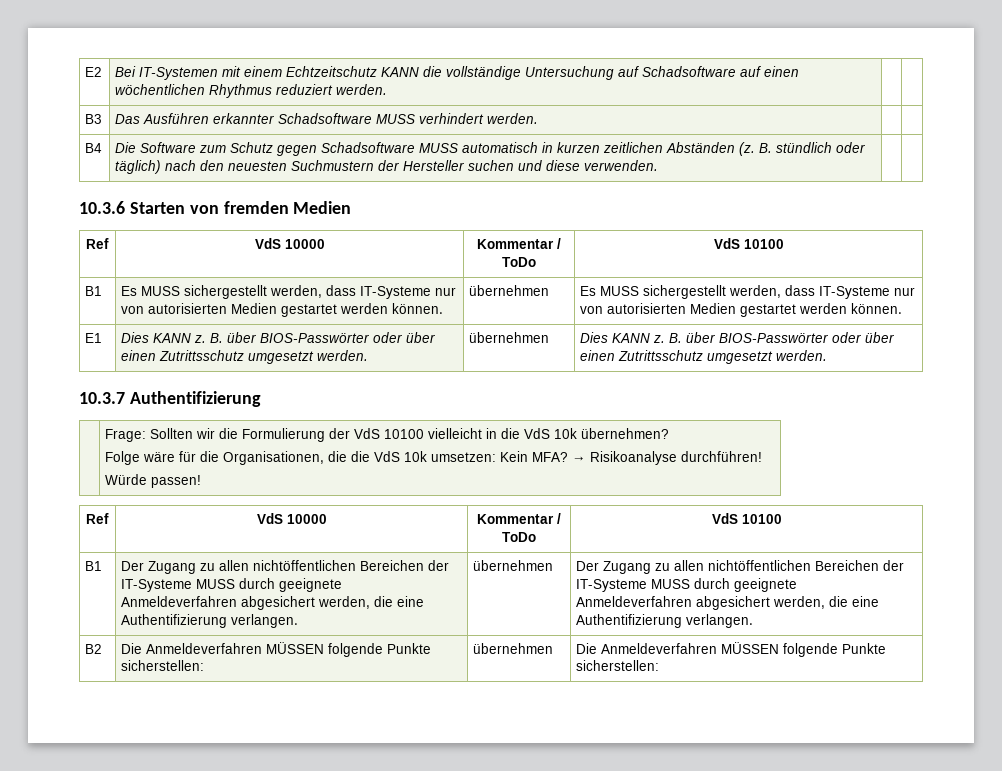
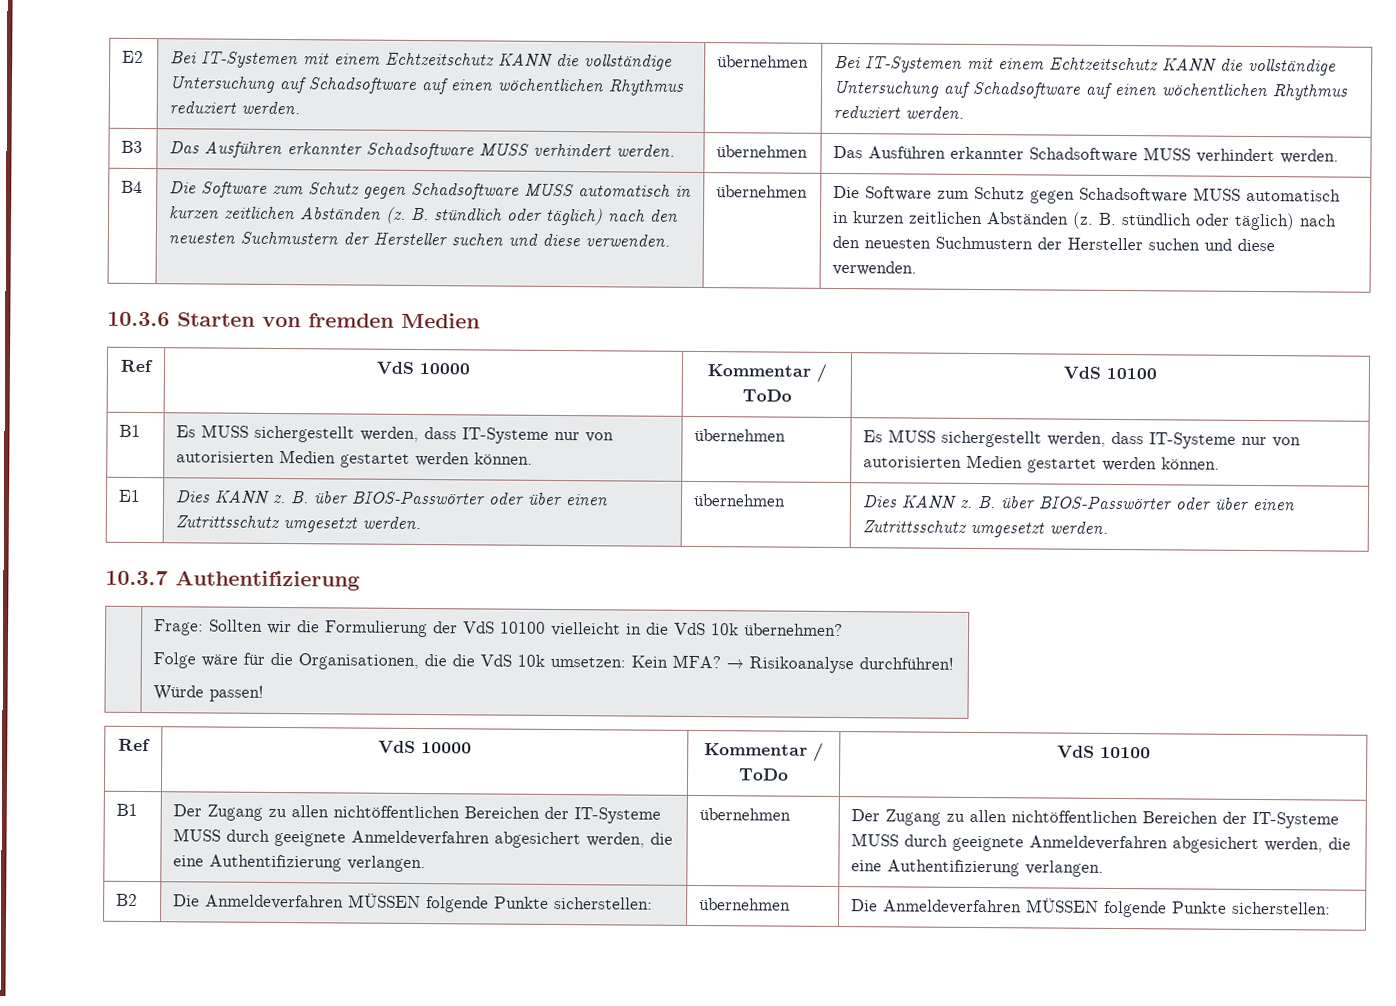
- E2 | Bei IT-Systemen mit einem Echtzeitschutz KANN die vollständige Untersuchung auf Schadsoftware auf einen wöchentlichen Rhythmus reduziert werden. | |
+ E2 | Bei IT-Systemen mit einem Echtzeitschutz KANN die vollständige Untersuchung auf Schadsoftware auf einen wöchentlichen Rhythmus reduziert werden. | übernehmen | Bei IT-Systemen mit einem Echtzeitschutz KANN die vollständige Untersuchung auf Schadsoftware auf einen wöchentlichen Rhythmus reduziert werden.
- B3 | Das Ausführen erkannter Schadsoftware MUSS verhindert werden. | |
+ B3 | Das Ausführen erkannter Schadsoftware MUSS verhindert werden. | übernehmen | Das Ausführen erkannter Schadsoftware MUSS verhindert werden.
+ übernehmen | Die Software zum Schutz gegen Schadsoftware MUSS automatisch in kurzen zeitlichen Abständen (z. B. stündlich oder täglich) nach den neuesten Suchmustern der Hersteller suchen und diese verwenden.

